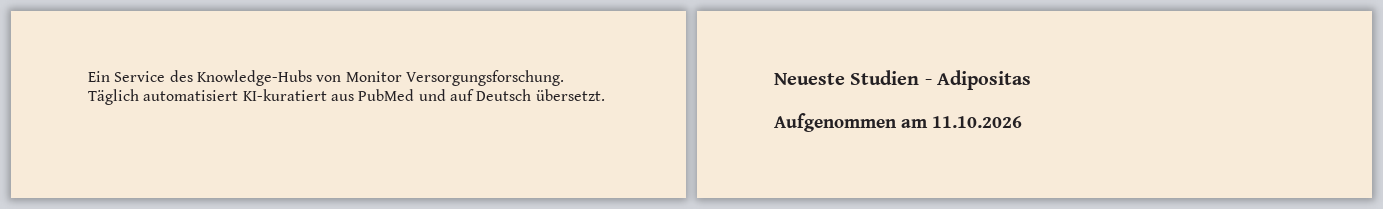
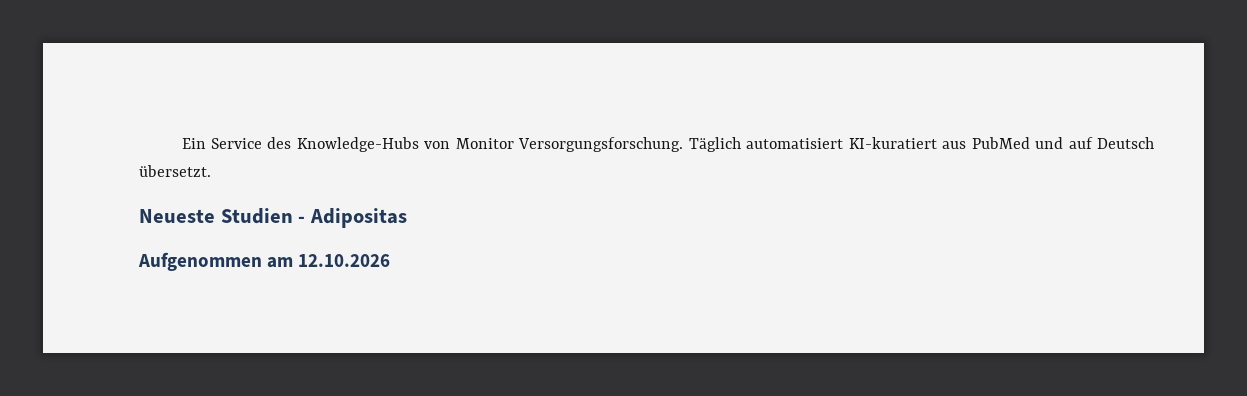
- Aufgenommen am 11.10.2026
+ Aufgenommen am 12.10.2026

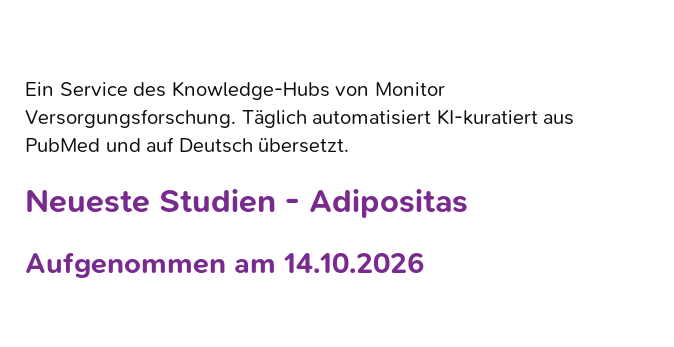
- Aufgenommen am 12.10.2026
+ Aufgenommen am 14.10.2026

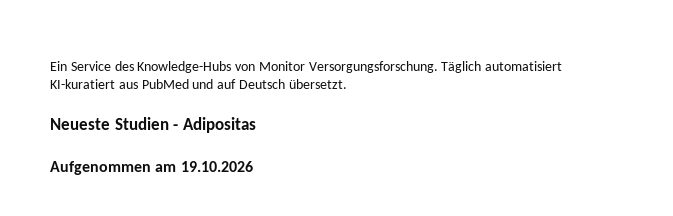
- Aufgenommen am 14.10.2026
+ Aufgenommen am 19.10.2026

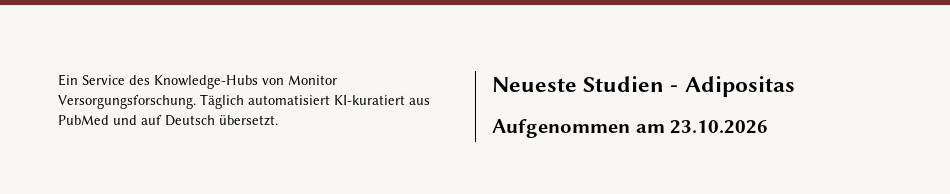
- Aufgenommen am 19.10.2026
+ Aufgenommen am 23.10.2026

